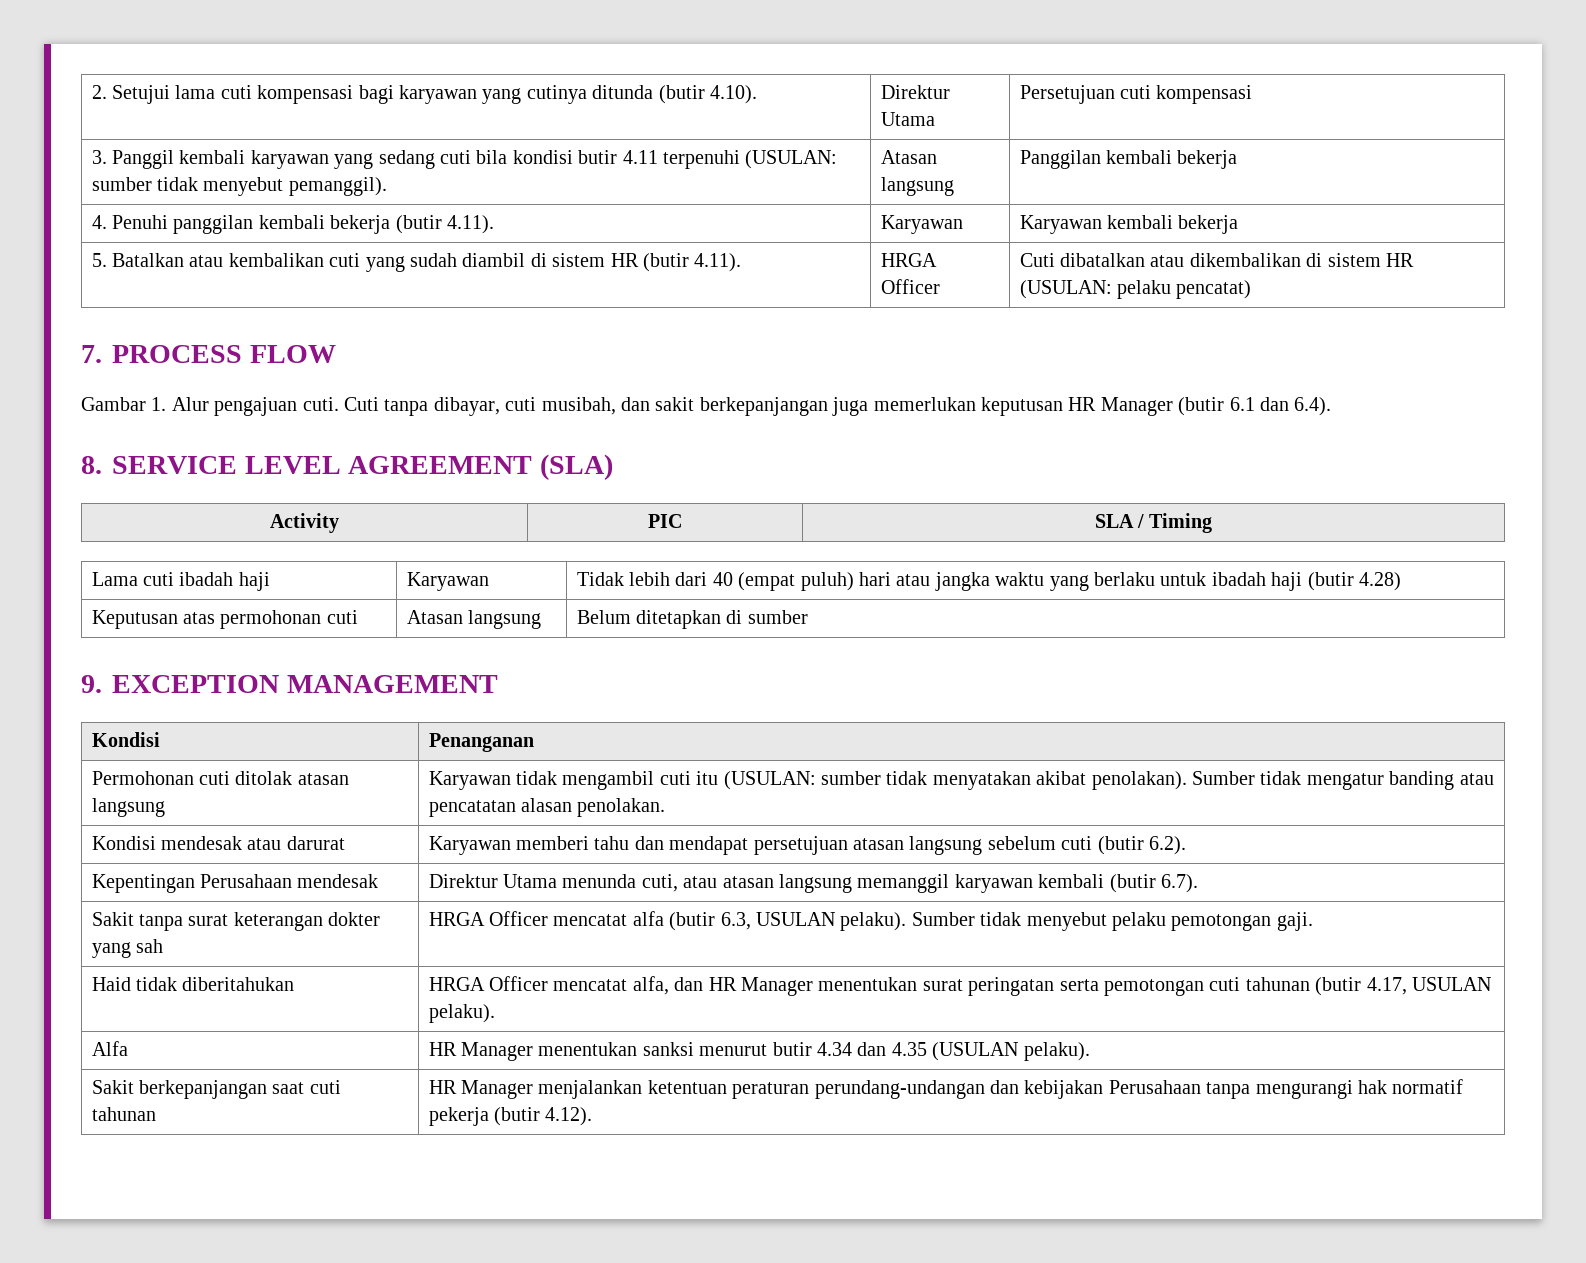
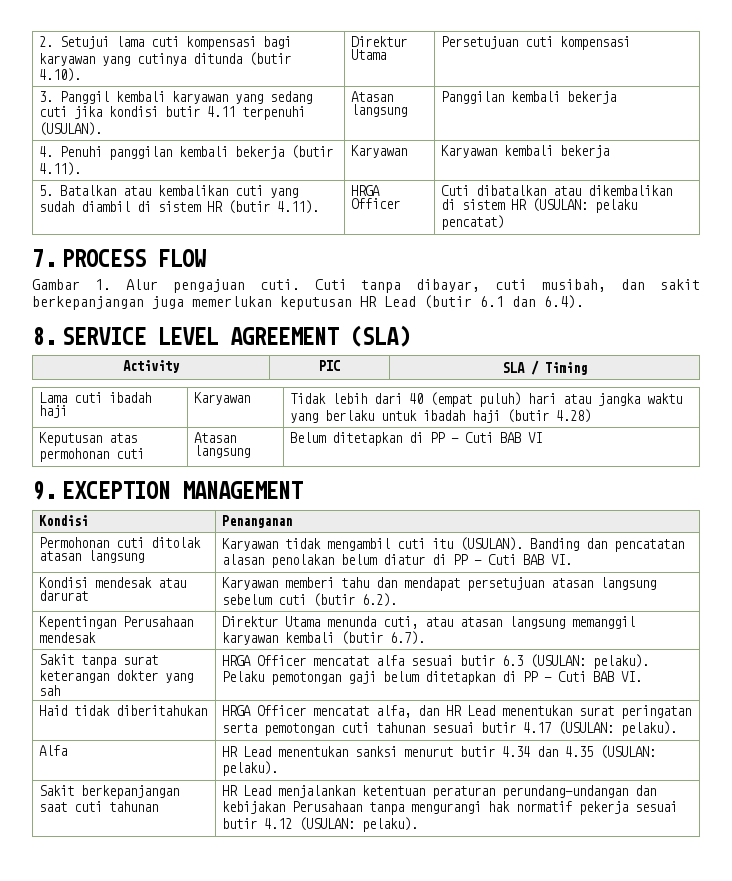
- 3. Panggil kembali karyawan yang sedang cuti bila kondisi butir 4.11 terpenuhi (USULAN: sumber tidak menyebut pemanggil). | Atasan langsung | Panggilan kembali bekerja
+ 3. Panggil kembali karyawan yang sedang cuti jika kondisi butir 4.11 terpenuhi (USULAN). | Atasan langsung | Panggilan kembali bekerja
- Cuti tanpa dibayar, cuti musibah, dan sakit berkepanjangan juga memerlukan keputusan HR Manager (butir 6.1 dan 6.4).
+ Cuti tanpa dibayar, cuti musibah, dan sakit berkepanjangan juga memerlukan keputusan HR Lead (butir 6.1 dan 6.4).
- Keputusan atas permohonan cuti | Atasan langsung | Belum ditetapkan di sumber
+ Keputusan atas permohonan cuti | Atasan langsung | Belum ditetapkan di PP - Cuti BAB VI
- Permohonan cuti ditolak atasan langsung | Karyawan tidak mengambil cuti itu (USULAN: sumber tidak menyatakan akibat penolakan). Sumber tidak mengatur banding atau pencatatan alasan penolakan.
+ Permohonan cuti ditolak atasan langsung | Karyawan tidak mengambil cuti itu (USULAN). Banding dan pencatatan alasan penolakan belum diatur di PP - Cuti BAB VI.
- Sakit tanpa surat keterangan dokter yang sah | HRGA Officer mencatat alfa (butir 6.3, USULAN pelaku). Sumber tidak menyebut pelaku pemotongan gaji.
+ Sakit tanpa surat keterangan dokter yang sah | HRGA Officer mencatat alfa sesuai butir 6.3 (USULAN: pelaku). Pelaku pemotongan gaji belum ditetapkan di PP - Cuti BAB VI.
- Haid tidak diberitahukan | HRGA Officer mencatat alfa, dan HR Manager menentukan surat peringatan serta pemotongan cuti tahunan (butir 4.17, USULAN pelaku).
+ Haid tidak diberitahukan | HRGA Officer mencatat alfa, dan HR Lead menentukan surat peringatan serta pemotongan cuti tahunan sesuai butir 4.17 (USULAN: pelaku).
- Alfa | HR Manager menentukan sanksi menurut butir 4.34 dan 4.35 (USULAN pelaku).
+ Alfa | HR Lead menentukan sanksi menurut butir 4.34 dan 4.35 (USULAN: pelaku).
- Sakit berkepanjangan saat cuti tahunan | HR Manager menjalankan ketentuan peraturan perundang-undangan dan kebijakan Perusahaan tanpa mengurangi hak normatif pekerja (butir 4.12).
+ Sakit berkepanjangan saat cuti tahunan | HR Lead menjalankan ketentuan peraturan perundang-undangan dan kebijakan Perusahaan tanpa mengurangi hak normatif pekerja sesuai butir 4.12 (USULAN: pelaku).

